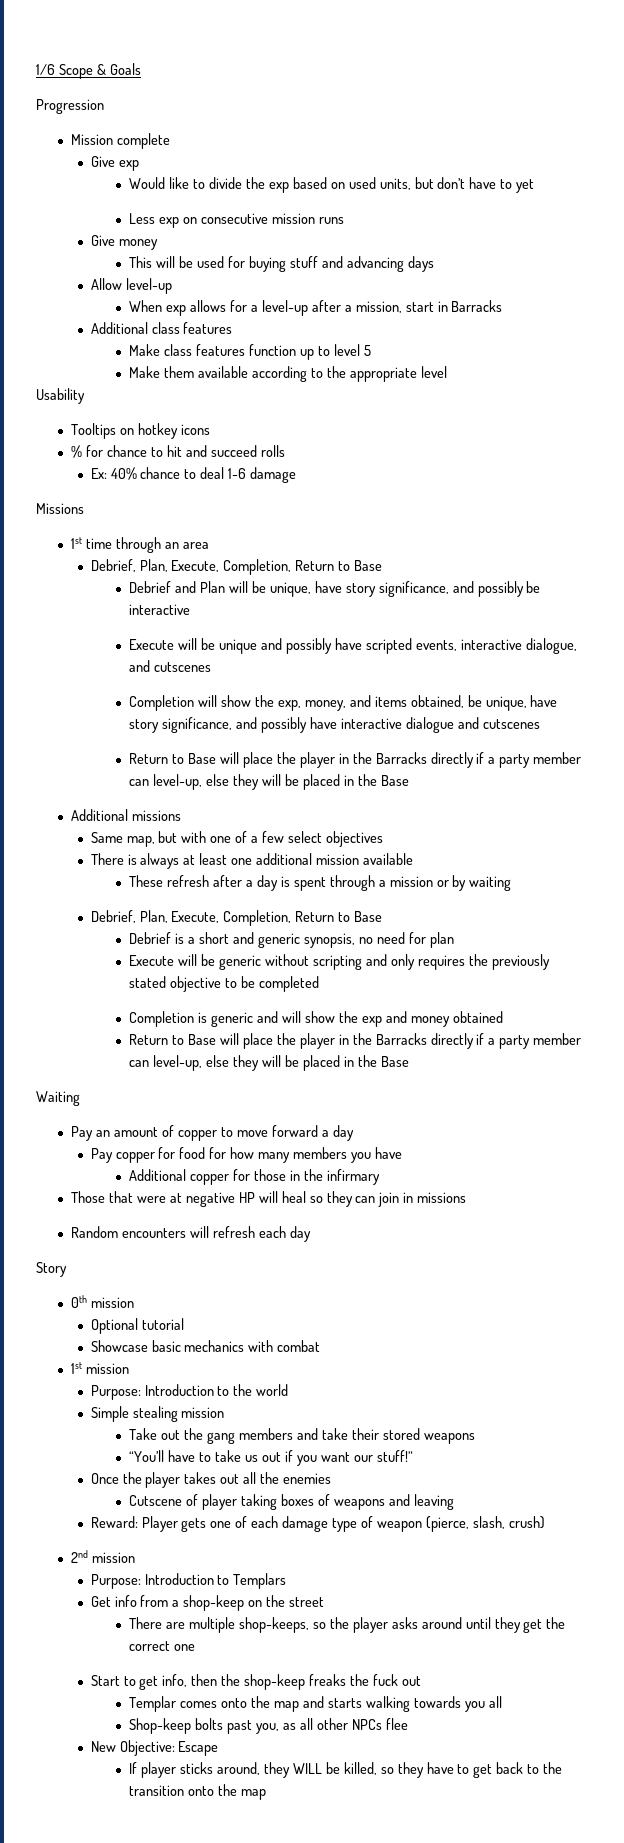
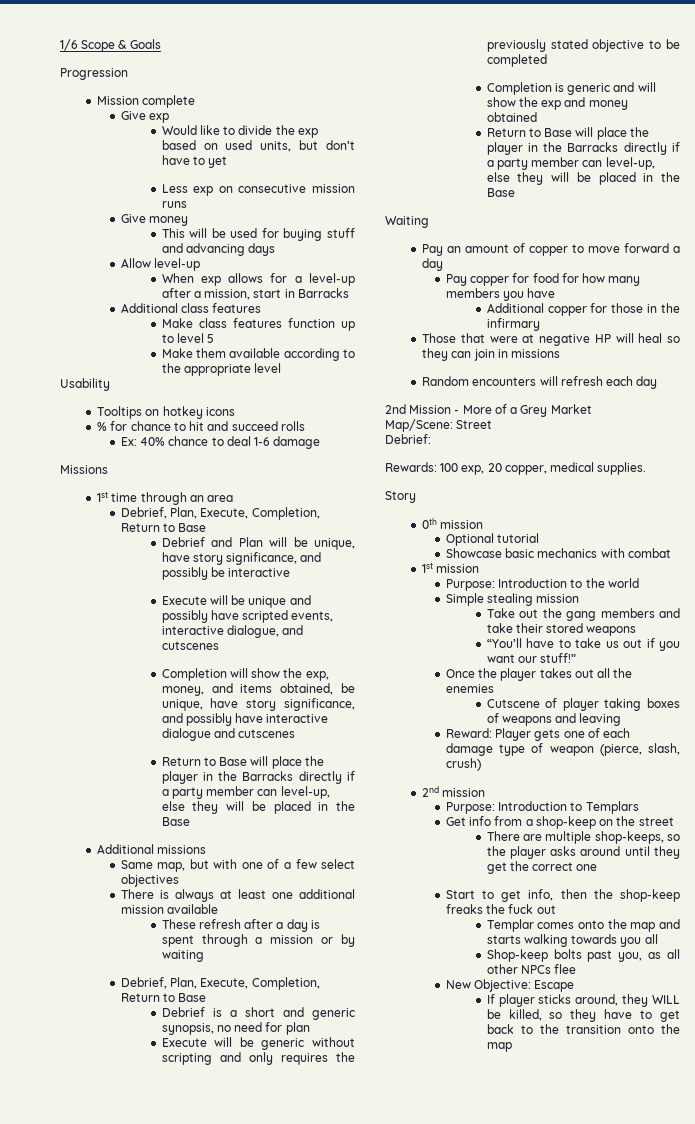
+ 2nd Mission - More of a Grey Market
+ Map/Scene: Street
+ Debrief:
+ Rewards: 100 exp, 20 copper, medical supplies.

